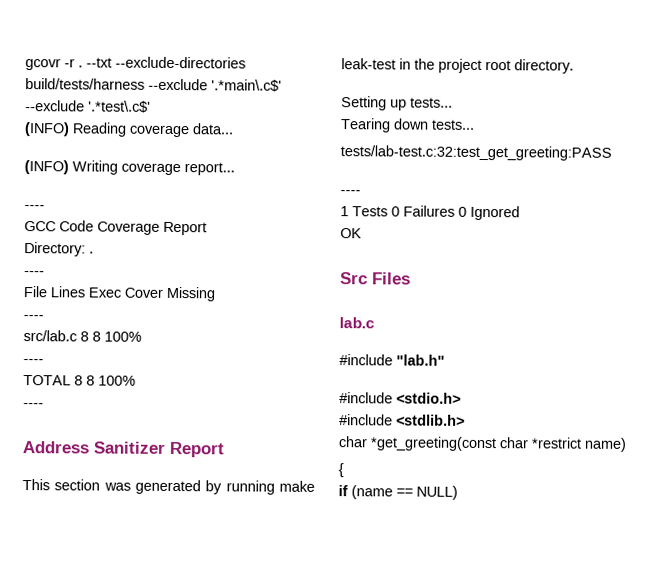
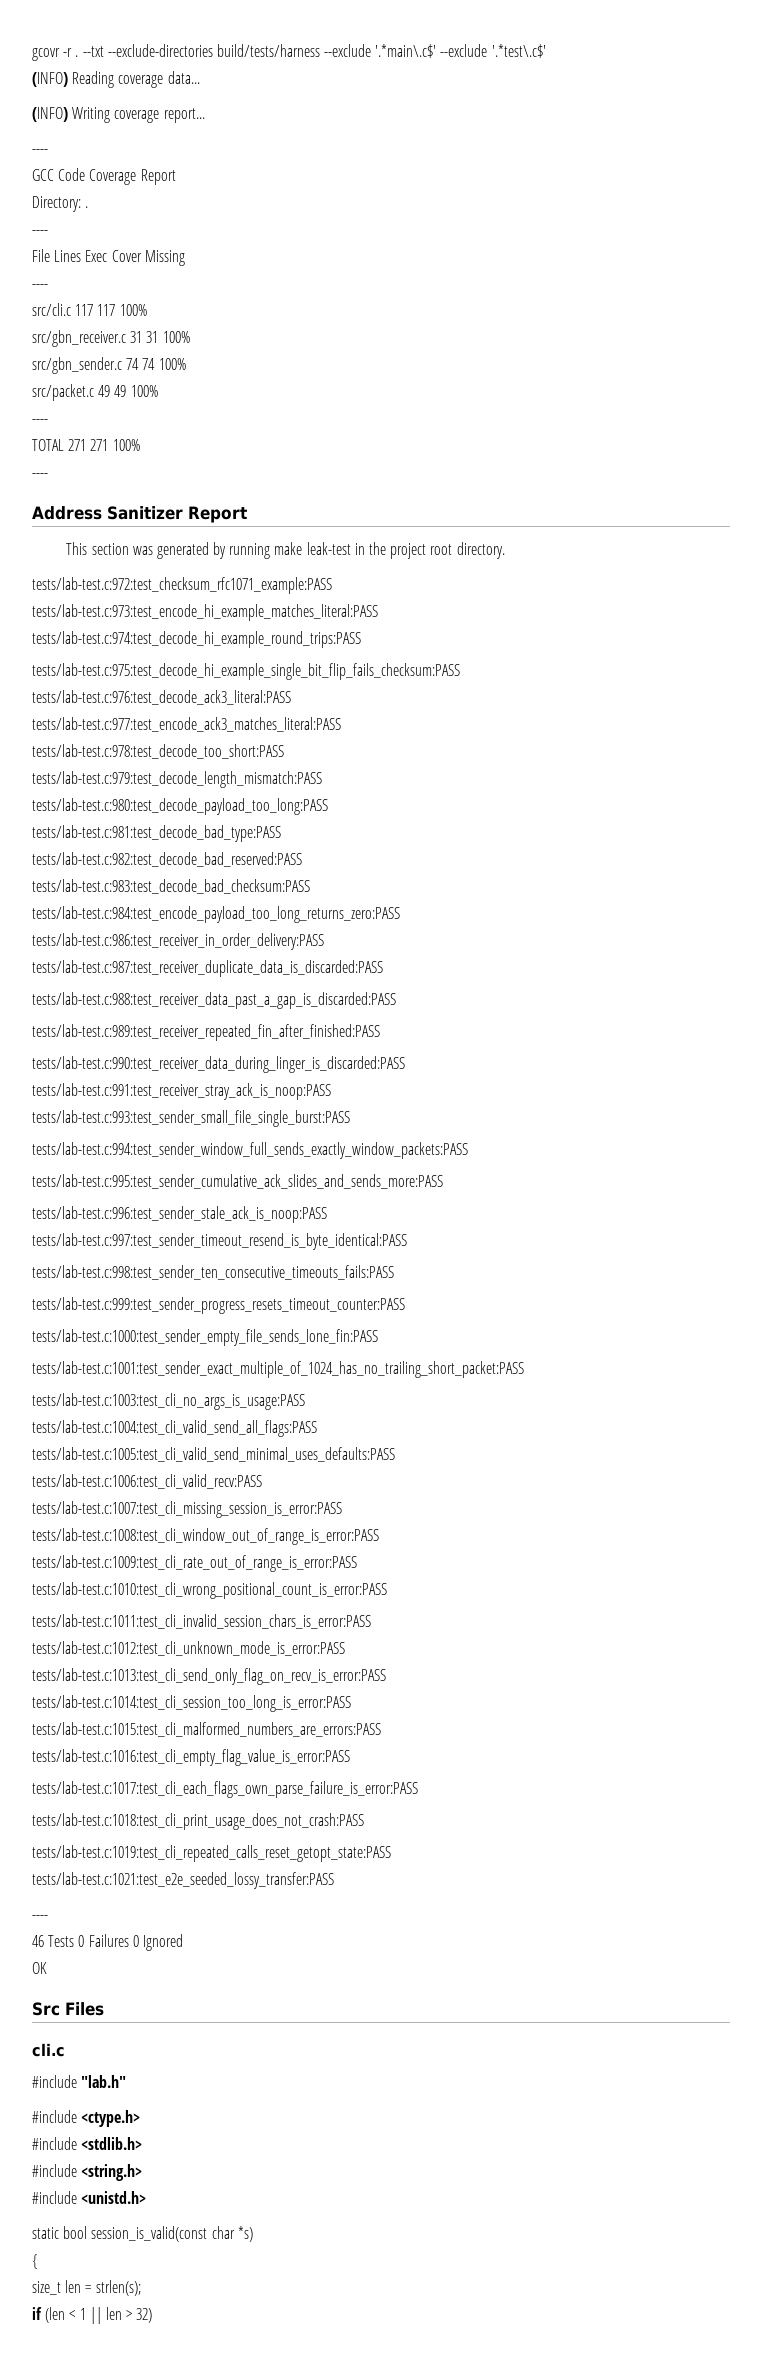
- src/lab.c 8 8 100%
+ src/cli.c 117 117 100%
+ src/gbn_receiver.c 31 31 100%
+ src/gbn_sender.c 74 74 100%
+ src/packet.c 49 49 100%
- TOTAL 8 8 100%
+ TOTAL 271 271 100%
- Setting up tests...
- Tearing down tests...
- tests/lab-test.c:32:test_get_greeting:PASS
+ tests/lab-test.c:972:test_checksum_rfc1071_example:PASS
+ tests/lab-test.c:973:test_encode_hi_example_matches_literal:PASS
+ tests/lab-test.c:974:test_decode_hi_example_round_trips:PASS
+ tests/lab-test.c:975:test_decode_hi_example_single_bit_flip_fails_checksum:PASS
+ tests/lab-test.c:976:test_decode_ack3_literal:PASS
+ tests/lab-test.c:977:test_encode_ack3_matches_literal:PASS
+ tests/lab-test.c:978:test_decode_too_short:PASS
+ tests/lab-test.c:979:test_decode_length_mismatch:PASS
+ tests/lab-test.c:980:test_decode_payload_too_long:PASS
+ tests/lab-test.c:981:test_decode_bad_type:PASS
+ tests/lab-test.c:982:test_decode_bad_reserved:PASS
+ tests/lab-test.c:983:test_decode_bad_checksum:PASS
+ tests/lab-test.c:984:test_encode_payload_too_long_returns_zero:PASS
+ tests/lab-test.c:986:test_receiver_in_order_delivery:PASS
+ tests/lab-test.c:987:test_receiver_duplicate_data_is_discarded:PASS
+ tests/lab-test.c:988:test_receiver_data_past_a_gap_is_discarded:PASS
+ tests/lab-test.c:989:test_receiver_repeated_fin_after_finished:PASS
+ tests/lab-test.c:990:test_receiver_data_during_linger_is_discarded:PASS
+ tests/lab-test.c:991:test_receiver_stray_ack_is_noop:PASS
+ tests/lab-test.c:993:test_sender_small_file_single_burst:PASS
+ tests/lab-test.c:994:test_sender_window_full_sends_exactly_window_packets:PASS
+ tests/lab-test.c:995:test_sender_cumulative_ack_slides_and_sends_more:PASS
+ tests/lab-test.c:996:test_sender_stale_ack_is_noop:PASS
+ tests/lab-test.c:997:test_sender_timeout_resend_is_byte_identical:PASS
+ tests/lab-test.c:998:test_sender_ten_consecutive_timeouts_fails:PASS
+ tests/lab-test.c:999:test_sender_progress_resets_timeout_counter:PASS
+ tests/lab-test.c:1000:test_sender_empty_file_sends_lone_fin:PASS
+ tests/lab-test.c:1001:test_sender_exact_multiple_of_1024_has_no_trailing_short_packet:PASS
+ tests/lab-test.c:1003:test_cli_no_args_is_usage:PASS
+ tests/lab-test.c:1004:test_cli_valid_send_all_flags:PASS
+ tests/lab-test.c:1005:test_cli_valid_send_minimal_uses_defaults:PASS
+ tests/lab-test.c:1006:test_cli_valid_recv:PASS
+ tests/lab-test.c:1007:test_cli_missing_session_is_error:PASS
+ tests/lab-test.c:1008:test_cli_window_out_of_range_is_error:PASS
+ tests/lab-test.c:1009:test_cli_rate_out_of_range_is_error:PASS
+ tests/lab-test.c:1010:test_cli_wrong_positional_count_is_error:PASS
+ tests/lab-test.c:1011:test_cli_invalid_session_chars_is_error:PASS
+ tests/lab-test.c:1012:test_cli_unknown_mode_is_error:PASS
+ tests/lab-test.c:1013:test_cli_send_only_flag_on_recv_is_error:PASS
+ tests/lab-test.c:1014:test_cli_session_too_long_is_error:PASS
+ tests/lab-test.c:1015:test_cli_malformed_numbers_are_errors:PASS
+ tests/lab-test.c:1016:test_cli_empty_flag_value_is_error:PASS
+ tests/lab-test.c:1017:test_cli_each_flags_own_parse_failure_is_error:PASS
+ tests/lab-test.c:1018:test_cli_print_usage_does_not_crash:PASS
+ tests/lab-test.c:1019:test_cli_repeated_calls_reset_getopt_state:PASS
+ tests/lab-test.c:1021:test_e2e_seeded_lossy_transfer:PASS
  ----
- 1 Tests 0 Failures 0 Ignored
+ 46 Tests 0 Failures 0 Ignored
- lab.c
+ cli.c
- #include <stdio.h>
+ #include <ctype.h>
- char *get_greeting(const char *restrict name)
+ #include <string.h>
+ #include <unistd.h>
+ static bool session_is_valid(const char *s)
  {
- if (name == NULL)
+ size_t len = strlen(s);
+ if (len < 1 || len > 32)

